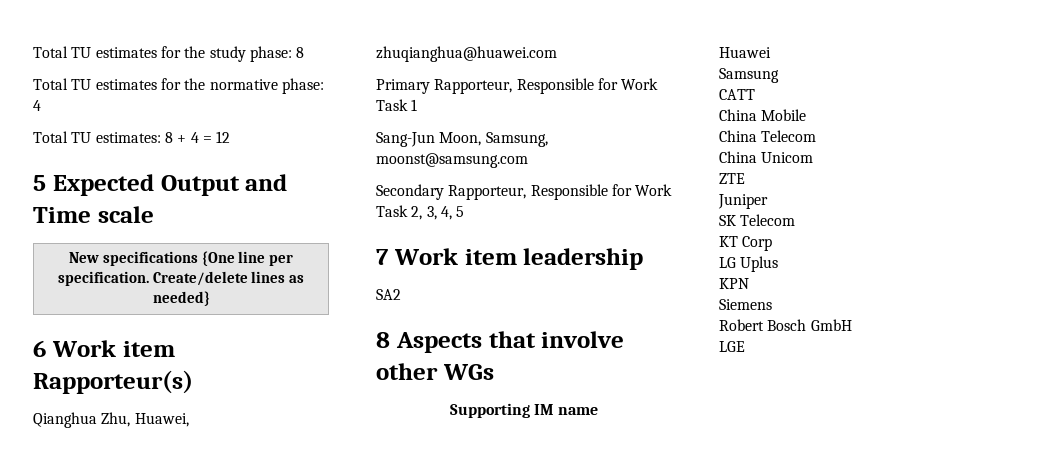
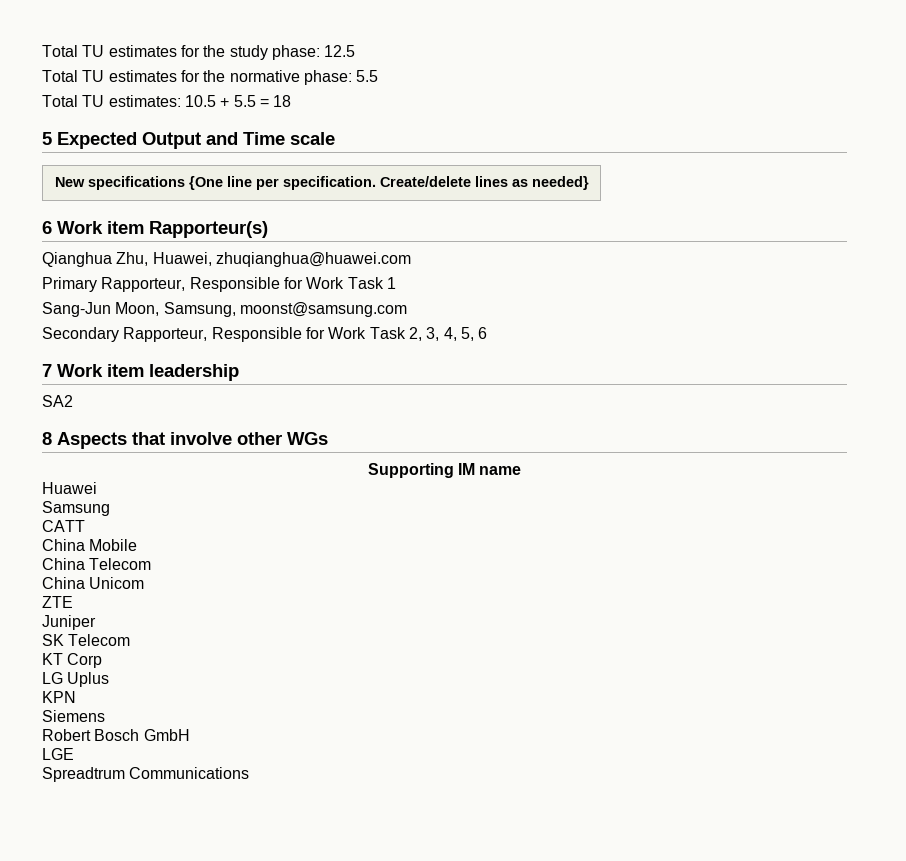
- Total TU estimates for the study phase: 8
+ Total TU estimates for the study phase: 12.5
- Total TU estimates for the normative phase: 4
+ Total TU estimates for the normative phase: 5.5
- Total TU estimates: 8 + 4 = 12
+ Total TU estimates: 10.5 + 5.5 = 18
- Secondary Rapporteur, Responsible for Work Task 2, 3, 4, 5
+ Secondary Rapporteur, Responsible for Work Task 2, 3, 4, 5, 6
+ Spreadtrum Communications

